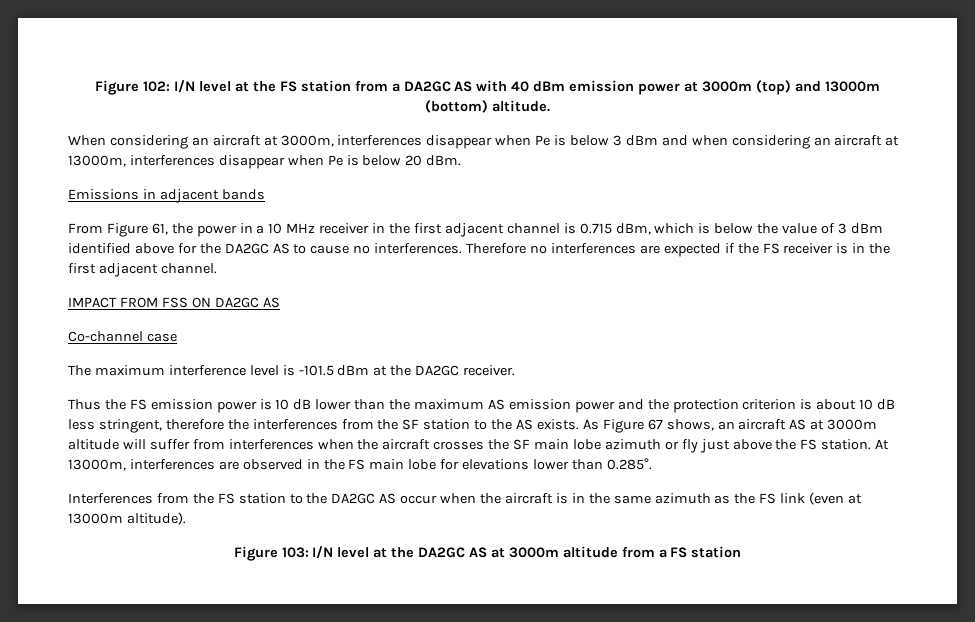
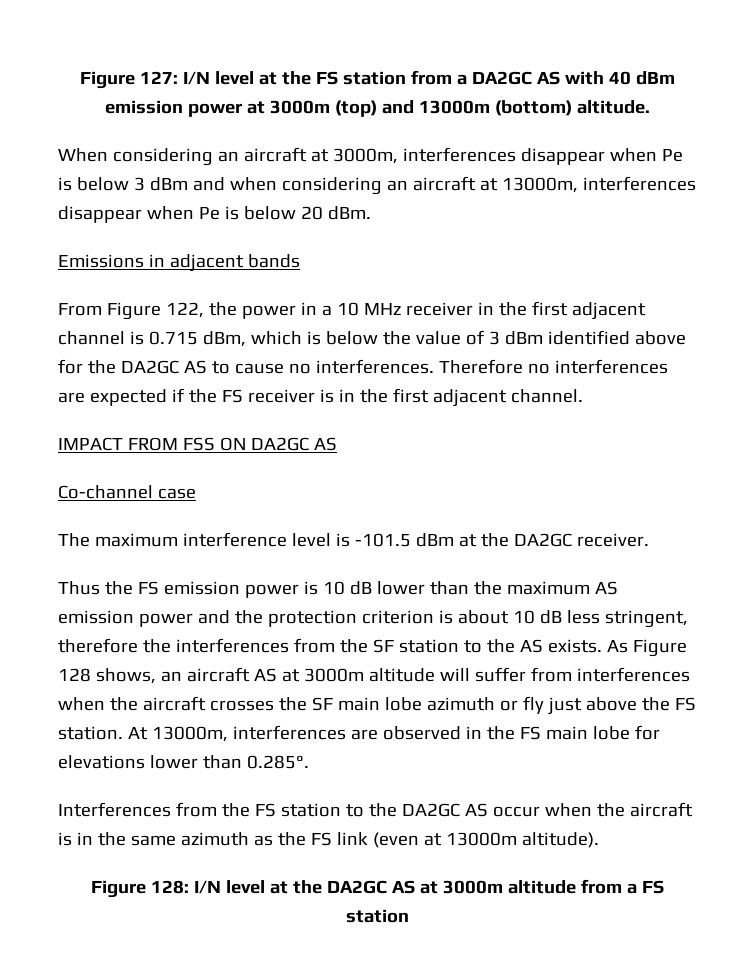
- Figure 102: I/N level at the FS station from a DA2GC AS with 40 dBm emission power at 3000m (top) and 13000m (bottom) altitude.
+ Figure 127: I/N level at the FS station from a DA2GC AS with 40 dBm emission power at 3000m (top) and 13000m (bottom) altitude.
- From Figure 61, the power in a 10 MHz receiver in the first adjacent channel is 0.715 dBm, which is below the value of 3 dBm identified above for the DA2GC AS to cause no interferences.
+ From Figure 122, the power in a 10 MHz receiver in the first adjacent channel is 0.715 dBm, which is below the value of 3 dBm identified above for the DA2GC AS to cause no interferences.
- As Figure 67 shows, an aircraft AS at 3000m altitude will suffer from interferences when the aircraft crosses the SF main lobe azimuth or fly just above the FS station.
+ As Figure 128 shows, an aircraft AS at 3000m altitude will suffer from interferences when the aircraft crosses the SF main lobe azimuth or fly just above the FS station.
- Figure 103: I/N level at the DA2GC AS at 3000m altitude from a FS station
+ Figure 128: I/N level at the DA2GC AS at 3000m altitude from a FS station

